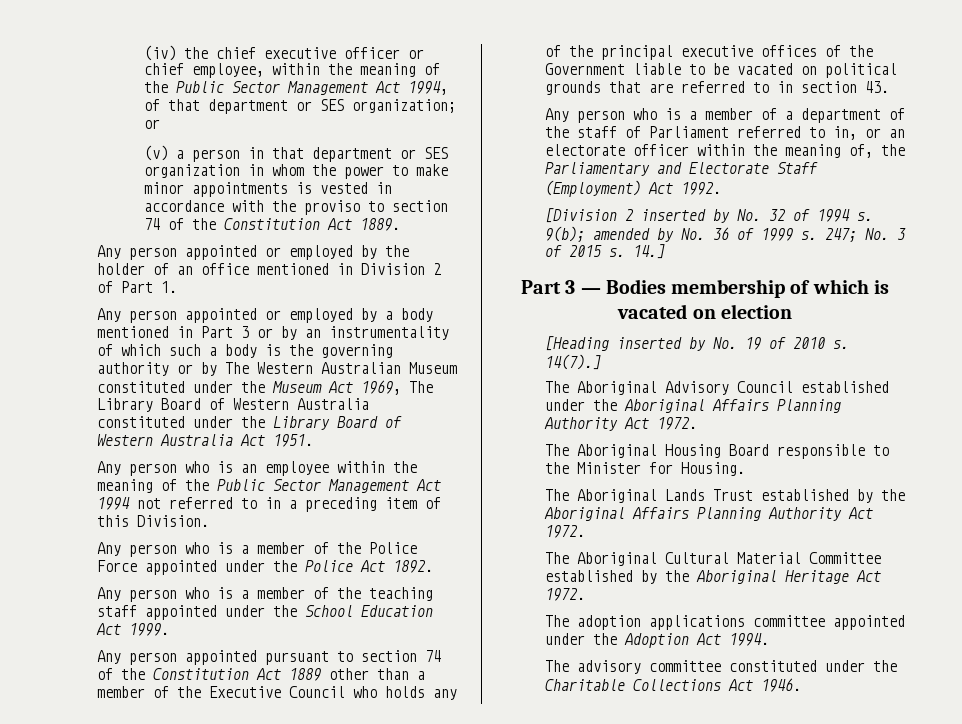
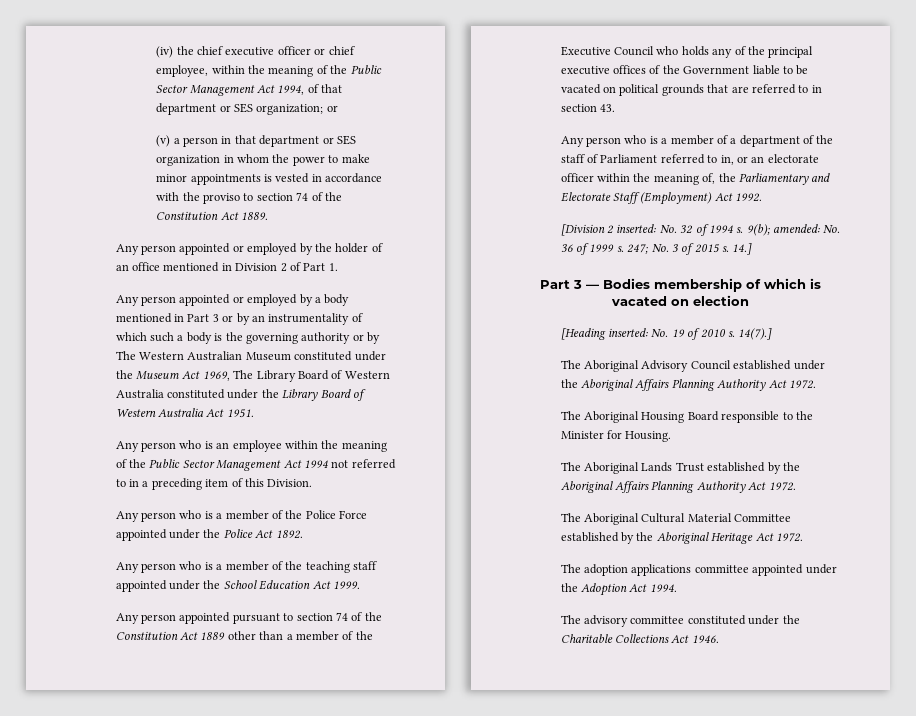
- [Division 2 inserted by No. 32 of 1994 s.
+ [Division 2 inserted: No. 32 of 1994 s.
- 9(b); amended by No. 36 of 1999 s.
+ 9(b); amended: No. 36 of 1999 s.
- [Heading inserted by No. 19 of 2010 s.
+ [Heading inserted: No. 19 of 2010 s.

